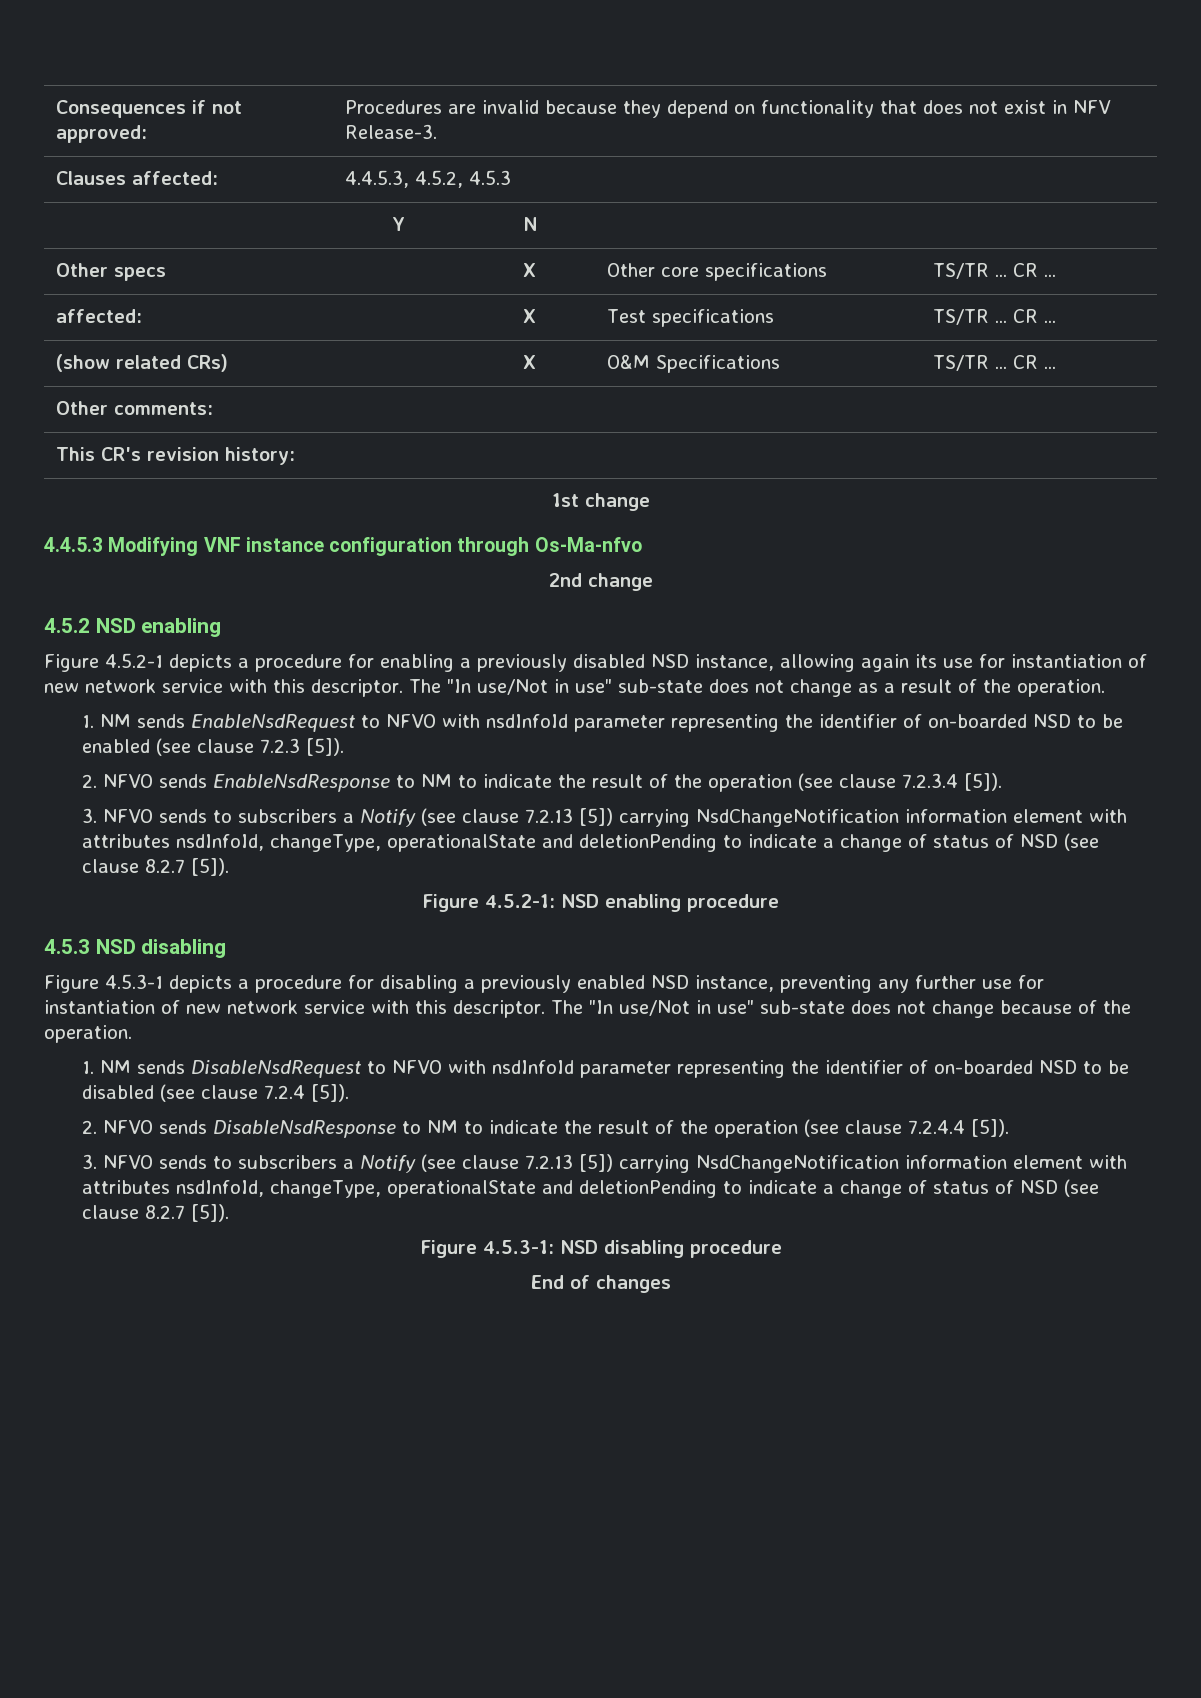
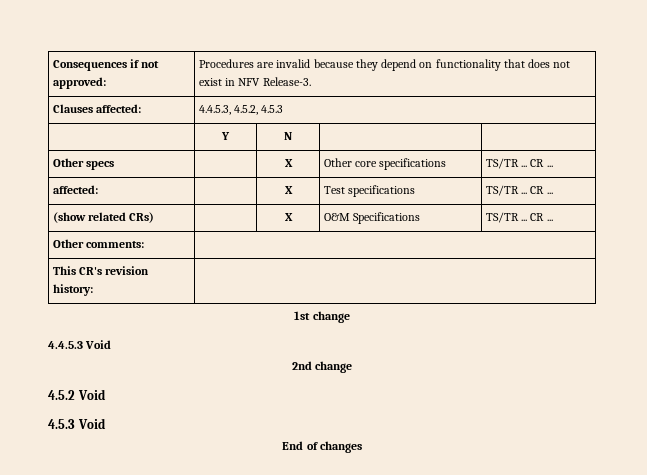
- 4.4.5.3 Modifying VNF instance configuration through Os-Ma-nfvo
+ 4.4.5.3 Void
  2nd change
- 4.5.2 NSD enabling
- Figure 4.5.2-1 depicts a procedure for enabling a previously disabled NSD instance, allowing again its use for instantiation of new network service with this descriptor. The "In use/Not in use" sub-state does not change as a result of the operation.
- 1. NM sends EnableNsdRequest to NFVO with nsdInfoId parameter representing the identifier of on-boarded NSD to be enabled (see clause 7.2.3 [5]).
- 2. NFVO sends EnableNsdResponse to NM to indicate the result of the operation (see clause 7.2.3.4 [5]).
- 3. NFVO sends to subscribers a Notify (see clause 7.2.13 [5]) carrying NsdChangeNotification information element with attributes nsdInfoId, changeType, operationalState and deletionPending to indicate a change of status of NSD (see clause 8.2.7 [5]).
- Figure 4.5.2-1: NSD enabling procedure
- 4.5.3 NSD disabling
- Figure 4.5.3-1 depicts a procedure for disabling a previously enabled NSD instance, preventing any further use for instantiation of new network service with this descriptor. The "In use/Not in use" sub-state does not change because of the operation.
- 1. NM sends DisableNsdRequest to NFVO with nsdInfoId parameter representing the identifier of on-boarded NSD to be disabled (see clause 7.2.4 [5]).
- 2. NFVO sends DisableNsdResponse to NM to indicate the result of the operation (see clause 7.2.4.4 [5]).
- 3. NFVO sends to subscribers a Notify (see clause 7.2.13 [5]) carrying NsdChangeNotification information element with attributes nsdInfoId, changeType, operationalState and deletionPending to indicate a change of status of NSD (see clause 8.2.7 [5]).
- Figure 4.5.3-1: NSD disabling procedure
+ 4.5.2 Void
+ 4.5.3 Void

